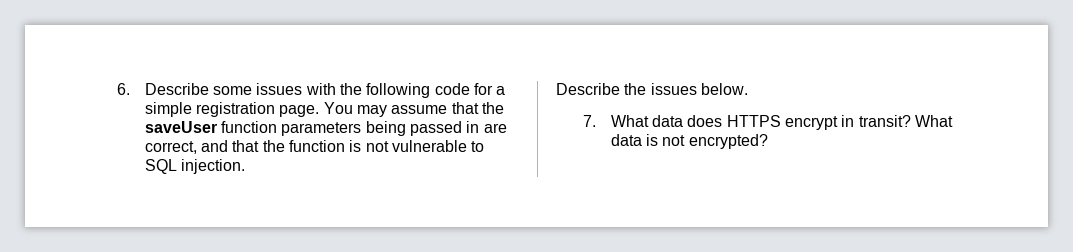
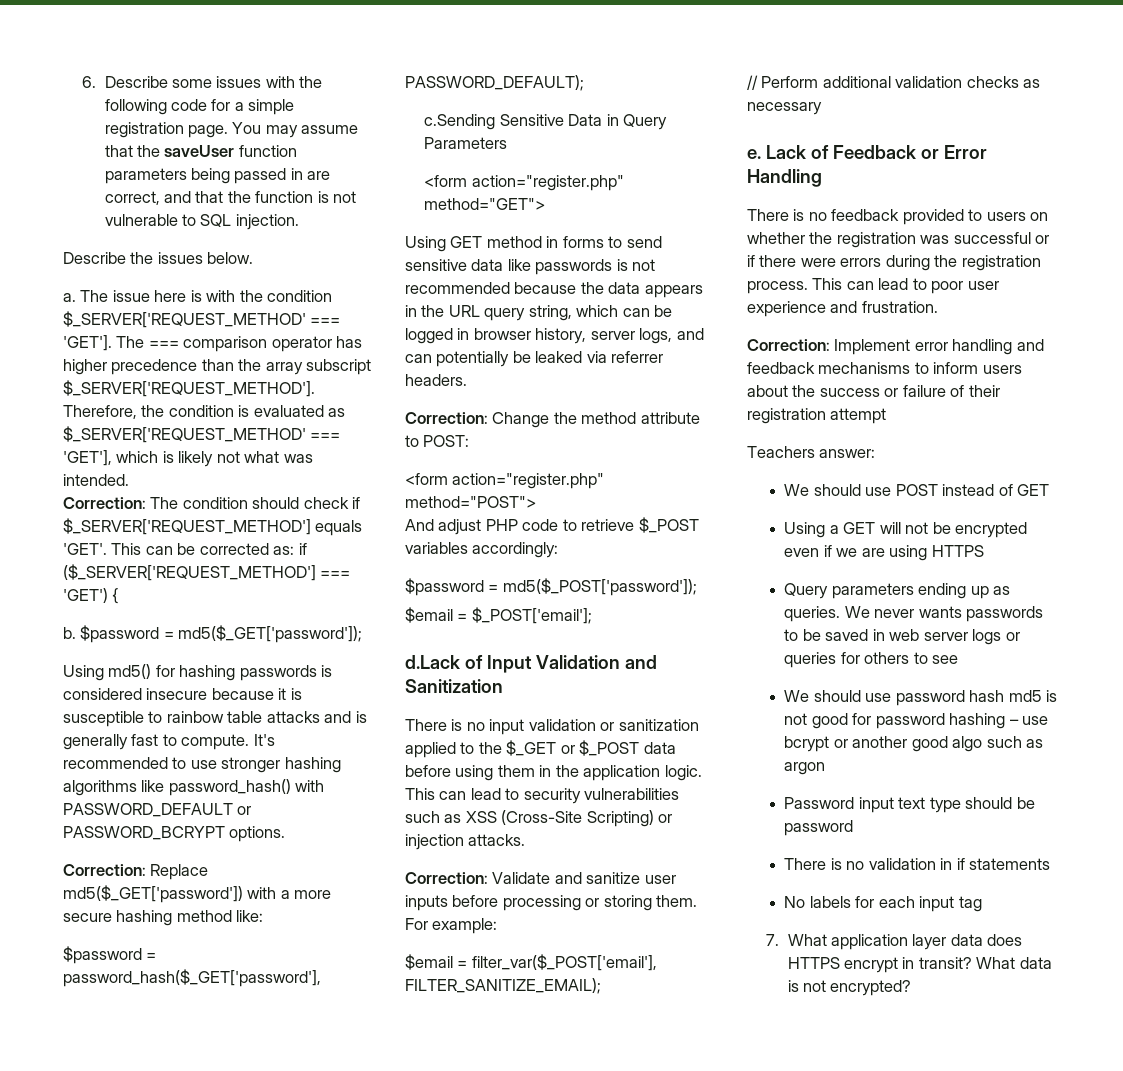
+ a. The issue here is with the condition $_SERVER['REQUEST_METHOD' === 'GET']. The === comparison operator has higher precedence than the array subscript $_SERVER['REQUEST_METHOD']. Therefore, the condition is evaluated as $_SERVER['REQUEST_METHOD' === 'GET'], which is likely not what was intended.
+ Correction: The condition should check if $_SERVER['REQUEST_METHOD'] equals 'GET'. This can be corrected as: if ($_SERVER['REQUEST_METHOD'] === 'GET') {
+ b. $password = md5($_GET['password']);
+ Using md5() for hashing passwords is considered insecure because it is susceptible to rainbow table attacks and is generally fast to compute. It's recommended to use stronger hashing algorithms like password_hash() with PASSWORD_DEFAULT or PASSWORD_BCRYPT options.
+ Correction: Replace md5($_GET['password']) with a more secure hashing method like:
+ $password = password_hash($_GET['password'], PASSWORD_DEFAULT);
+ c.Sending Sensitive Data in Query Parameters
+ <form action="register.php" method="GET">
+ Using GET method in forms to send sensitive data like passwords is not recommended because the data appears in the URL query string, which can be logged in browser history, server logs, and can potentially be leaked via referrer headers.
+ Correction: Change the method attribute to POST:
+ <form action="register.php" method="POST">
+ And adjust PHP code to retrieve $_POST variables accordingly:
+ $password = md5($_POST['password']);
+ $email = $_POST['email'];
+ d.Lack of Input Validation and Sanitization
+ There is no input validation or sanitization applied to the $_GET or $_POST data before using them in the application logic. This can lead to security vulnerabilities such as XSS (Cross-Site Scripting) or injection attacks.
+ Correction: Validate and sanitize user inputs before processing or storing them. For example:
+ $email = filter_var($_POST['email'], FILTER_SANITIZE_EMAIL);
+ // Perform additional validation checks as necessary
+ e. Lack of Feedback or Error Handling
+ There is no feedback provided to users on whether the registration was successful or if there were errors during the registration process. This can lead to poor user experience and frustration.
+ Correction: Implement error handling and feedback mechanisms to inform users about the success or failure of their registration attempt
+ Teachers answer:
+ We should use POST instead of GET
+ Using a GET will not be encrypted even if we are using HTTPS
+ Query parameters ending up as queries. We never wants passwords to be saved in web server logs or queries for others to see
+ We should use password hash md5 is not good for password hashing – use bcrypt or another good algo such as argon
+ Password input text type should be password
+ There is no validation in if statements
+ No labels for each input tag
- 7. What data does HTTPS encrypt in transit?
+ 7. What application layer data does HTTPS encrypt in transit?

